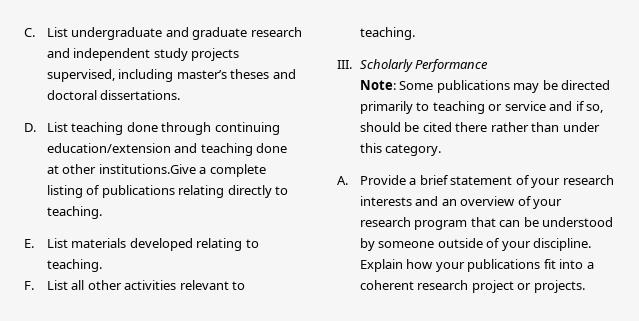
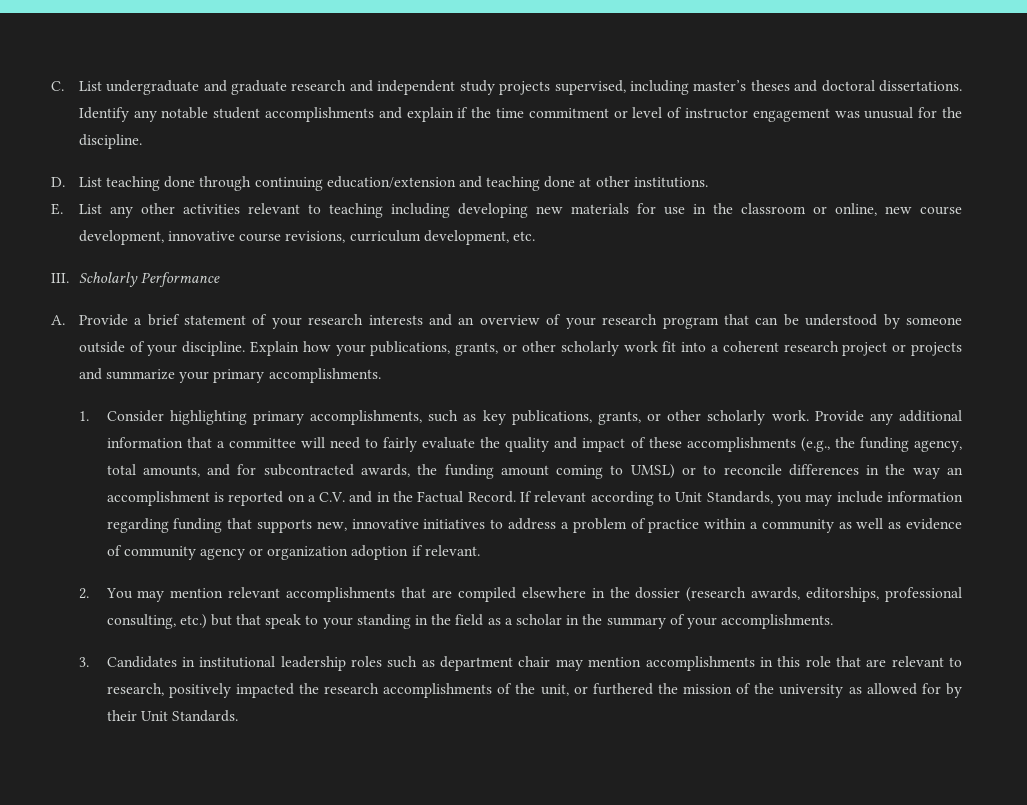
+ Identify any notable student accomplishments and explain if the time commitment or level of instructor engagement was unusual for the discipline.
- D. List teaching done through continuing education/extension and teaching done at other institutions.Give a complete listing of publications relating directly to teaching.
- E. List materials developed relating to teaching.
- F. List all other activities relevant to teaching.
+ D. List teaching done through continuing education/extension and teaching done at other institutions.
+ E. List any other activities relevant to teaching including developing new materials for use in the classroom or online, new course development, innovative course revisions, curriculum development, etc.
  III. Scholarly Performance
- Note: Some publications may be directed primarily to teaching or service and if so, should be cited there rather than under this category.
- Explain how your publications fit into a coherent research project or projects.
+ Explain how your publications, grants, or other scholarly work fit into a coherent research project or projects and summarize your primary accomplishments.
+ 1. Consider highlighting primary accomplishments, such as key publications, grants, or other scholarly work. Provide any additional information that a committee will need to fairly evaluate the quality and impact of these accomplishments (e.g., the funding agency, total amounts, and for subcontracted awards, the funding amount coming to UMSL) or to reconcile differences in the way an accomplishment is reported on a C.V. and in the Factual Record. If relevant according to Unit Standards, you may include information regarding funding that supports new, innovative initiatives to address a problem of practice within a community as well as evidence of community agency or organization adoption if relevant.
+ 2. You may mention relevant accomplishments that are compiled elsewhere in the dossier (research awards, editorships, professional consulting, etc.) but that speak to your standing in the field as a scholar in the summary of your accomplishments.
+ 3. Candidates in institutional leadership roles such as department chair may mention accomplishments in this role that are relevant to research, positively impacted the research accomplishments of the unit, or furthered the mission of the university as allowed for by their Unit Standards.

